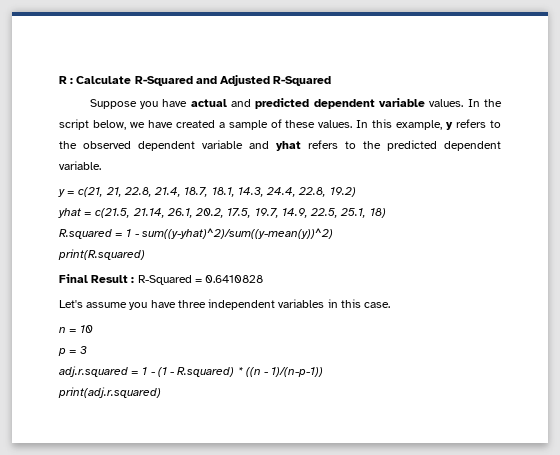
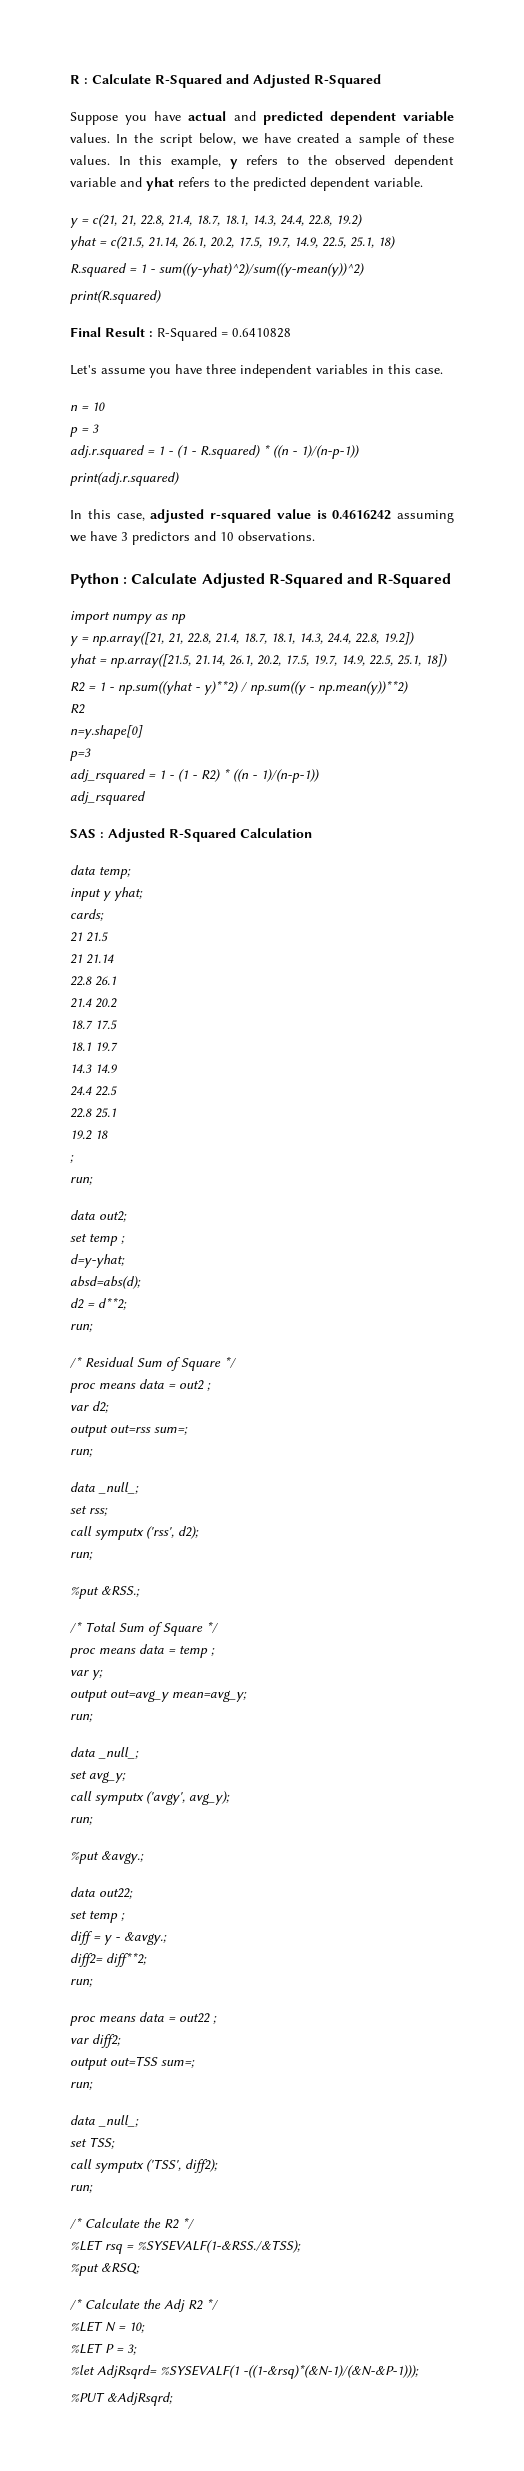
+ In this case, adjusted r-squared value is 0.4616242 assuming we have 3 predictors and 10 observations.
+ Python : Calculate Adjusted R-Squared and R-Squared
+ import numpy as np
+ y = np.array([21, 21, 22.8, 21.4, 18.7, 18.1, 14.3, 24.4, 22.8, 19.2])
+ yhat = np.array([21.5, 21.14, 26.1, 20.2, 17.5, 19.7, 14.9, 22.5, 25.1, 18])
+ R2 = 1 - np.sum((yhat - y)**2) / np.sum((y - np.mean(y))**2)
+ R2
+ n=y.shape[0]
+ p=3
+ adj_rsquared = 1 - (1 - R2) * ((n - 1)/(n-p-1))
+ adj_rsquared
+ SAS : Adjusted R-Squared Calculation
+ data temp;
+ input y yhat;
+ cards;
+ 21 21.5
+ 21 21.14
+ 22.8 26.1
+ 21.4 20.2
+ 18.7 17.5
+ 18.1 19.7
+ 14.3 14.9
+ 24.4 22.5
+ 22.8 25.1
+ 19.2 18
+ ;
+ run;
+ data out2;
+ set temp ;
+ d=y-yhat;
+ absd=abs(d);
+ d2 = d**2;
+ run;
+ /* Residual Sum of Square */
+ proc means data = out2 ;
+ var d2;
+ output out=rss sum=;
+ run;
+ data _null_;
+ set rss;
+ call symputx ('rss', d2);
+ run;
+ %put &RSS.;
+ /* Total Sum of Square */
+ proc means data = temp ;
+ var y;
+ output out=avg_y mean=avg_y;
+ run;
+ data _null_;
+ set avg_y;
+ call symputx ('avgy', avg_y);
+ run;
+ %put &avgy.;
+ data out22;
+ set temp ;
+ diff = y - &avgy.;
+ diff2= diff**2;
+ run;
+ proc means data = out22 ;
+ var diff2;
+ output out=TSS sum=;
+ run;
+ data _null_;
+ set TSS;
+ call symputx ('TSS', diff2);
+ run;
+ /* Calculate the R2 */
+ %LET rsq = %SYSEVALF(1-&RSS./&TSS);
+ %put &RSQ;
+ /* Calculate the Adj R2 */
+ %LET N = 10;
+ %LET P = 3;
+ %let AdjRsqrd= %SYSEVALF(1 -((1-&rsq)*(&N-1)/(&N-&P-1)));
+ %PUT &AdjRsqrd;

